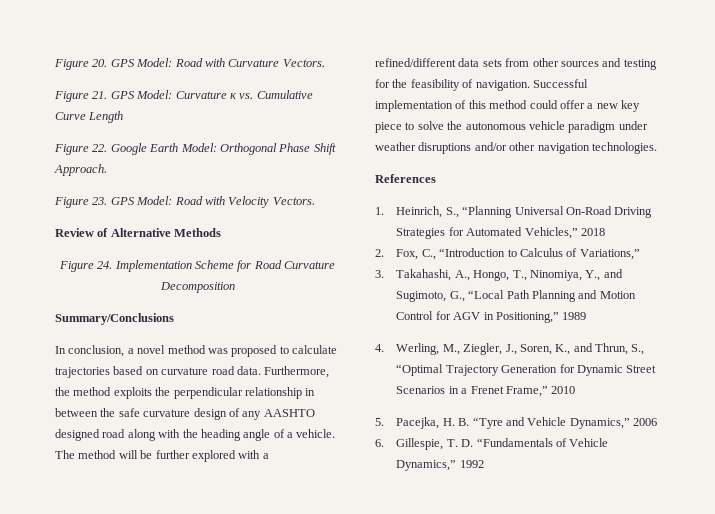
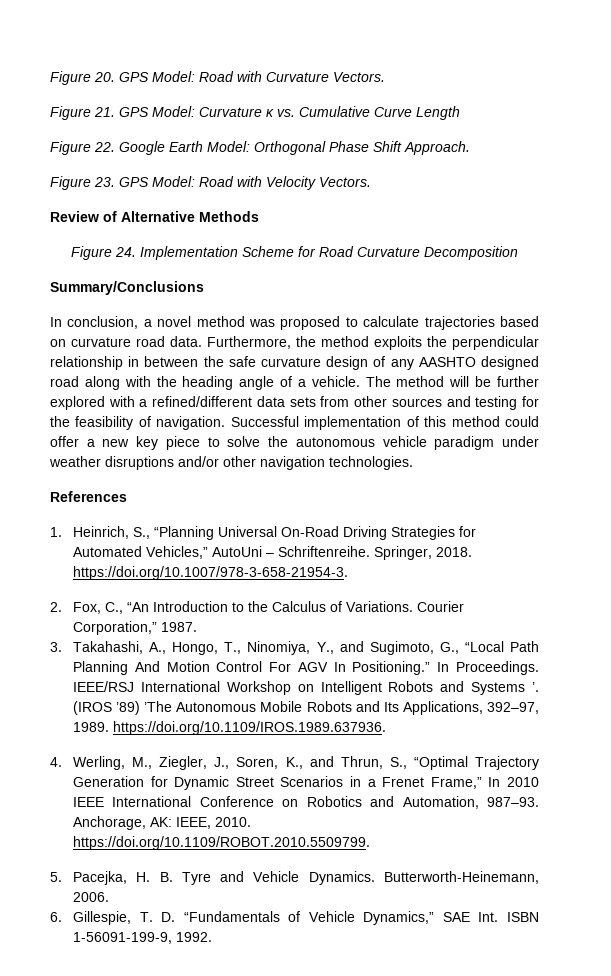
- 1. Heinrich, S., “Planning Universal On-Road Driving Strategies for Automated Vehicles,” 2018
- 2. Fox, C., “Introduction to Calculus of Variations,”
+ 1. Heinrich, S., “Planning Universal On-Road Driving Strategies for Automated Vehicles,” AutoUni – Schriftenreihe. Springer, 2018. https://doi.org/10.1007/978-3-658-21954-3.
+ 2. Fox, C., “An Introduction to the Calculus of Variations. Courier Corporation,” 1987.
- 3. Takahashi, A., Hongo, T., Ninomiya, Y., and Sugimoto, G., “Local Path Planning and Motion Control for AGV in Positioning,” 1989
+ 3. Takahashi, A., Hongo, T., Ninomiya, Y., and Sugimoto, G., “Local Path Planning And Motion Control For AGV In Positioning.” In Proceedings. IEEE/RSJ International Workshop on Intelligent Robots and Systems ’. (IROS ’89) ’The Autonomous Mobile Robots and Its Applications, 392–97, 1989. https://doi.org/10.1109/IROS.1989.637936.
- 4. Werling, M., Ziegler, J., Soren, K., and Thrun, S., “Optimal Trajectory Generation for Dynamic Street Scenarios in a Frenet Frame,” 2010
+ 4. Werling, M., Ziegler, J., Soren, K., and Thrun, S., “Optimal Trajectory Generation for Dynamic Street Scenarios in a Frenet Frame,” In 2010 IEEE International Conference on Robotics and Automation, 987–93. Anchorage, AK: IEEE, 2010. https://doi.org/10.1109/ROBOT.2010.5509799.
- 5. Pacejka, H. B. “Tyre and Vehicle Dynamics,” 2006
+ 5. Pacejka, H. B. Tyre and Vehicle Dynamics. Butterworth-Heinemann, 2006.
- 6. Gillespie, T. D. “Fundamentals of Vehicle Dynamics,” 1992
+ 6. Gillespie, T. D. “Fundamentals of Vehicle Dynamics,” SAE Int. ISBN 1-56091-199-9, 1992.

